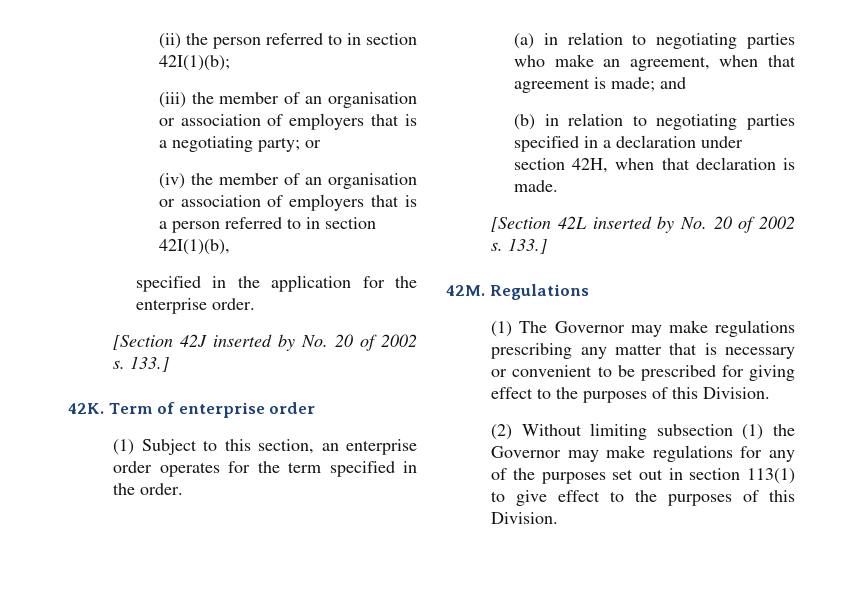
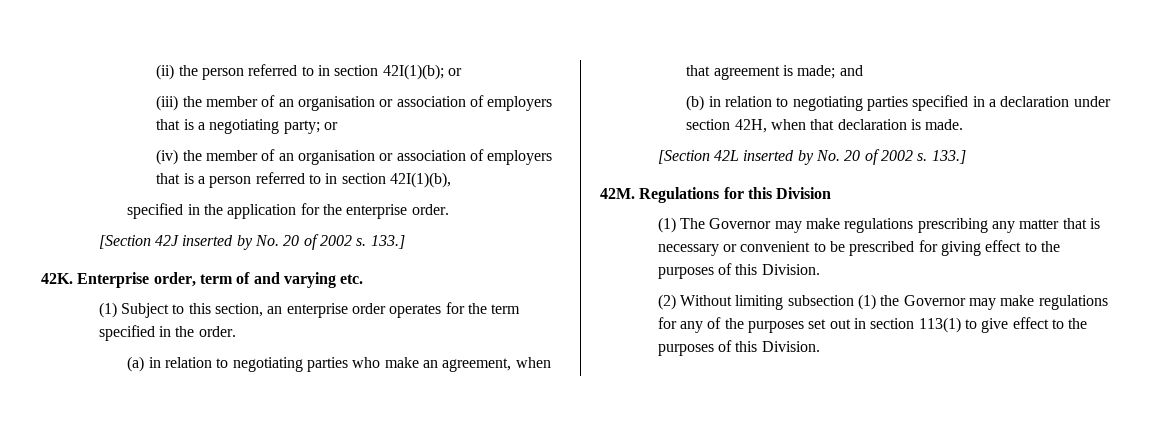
- (ii) the person referred to in section 42I(1)(b);
+ (ii) the person referred to in section 42I(1)(b); or
- Term of enterprise order
+ Enterprise order, term of and varying etc.
- Regulations
+ Regulations for this Division

